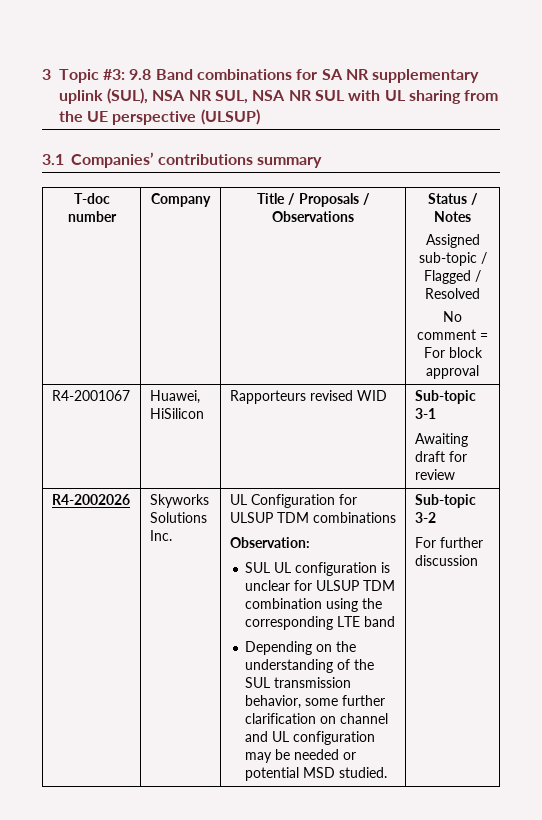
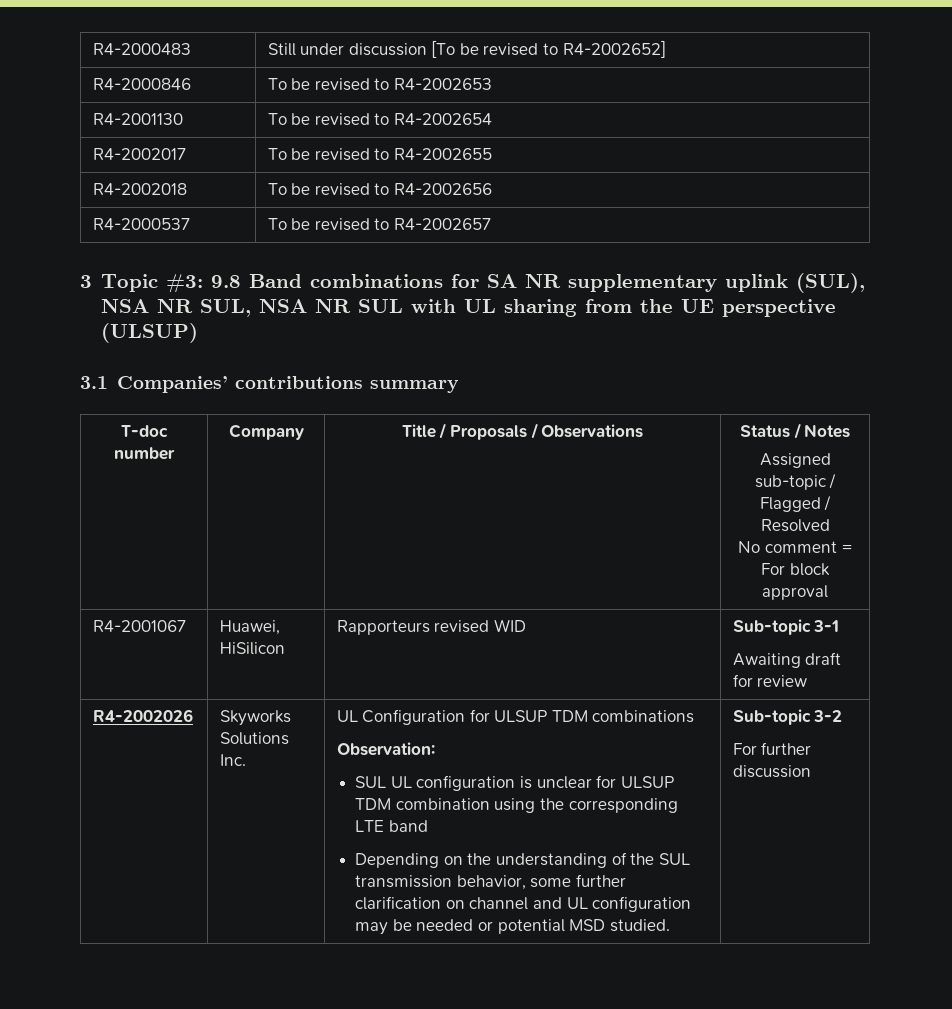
+ R4-2000483 | Still under discussion [To be revised to R4-2002652]
+ R4-2000846 | To be revised to R4-2002653
+ R4-2001130 | To be revised to R4-2002654
+ R4-2002017 | To be revised to R4-2002655
+ R4-2002018 | To be revised to R4-2002656
+ R4-2000537 | To be revised to R4-2002657

